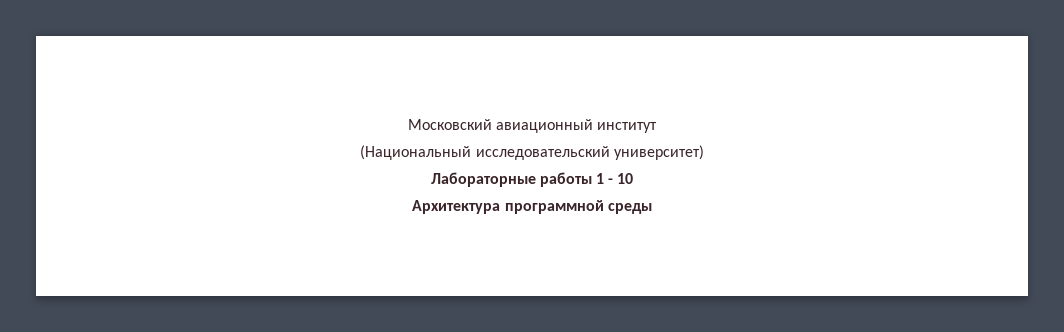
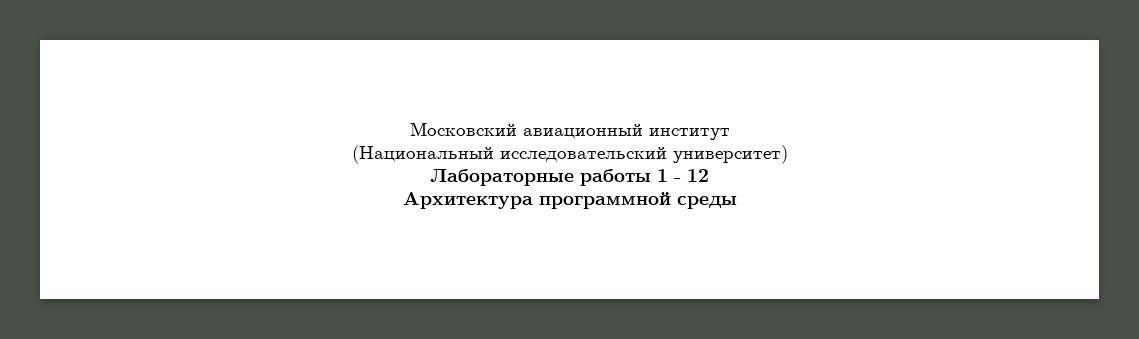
- Лабораторные работы 1 - 10
+ Лабораторные работы 1 - 12

